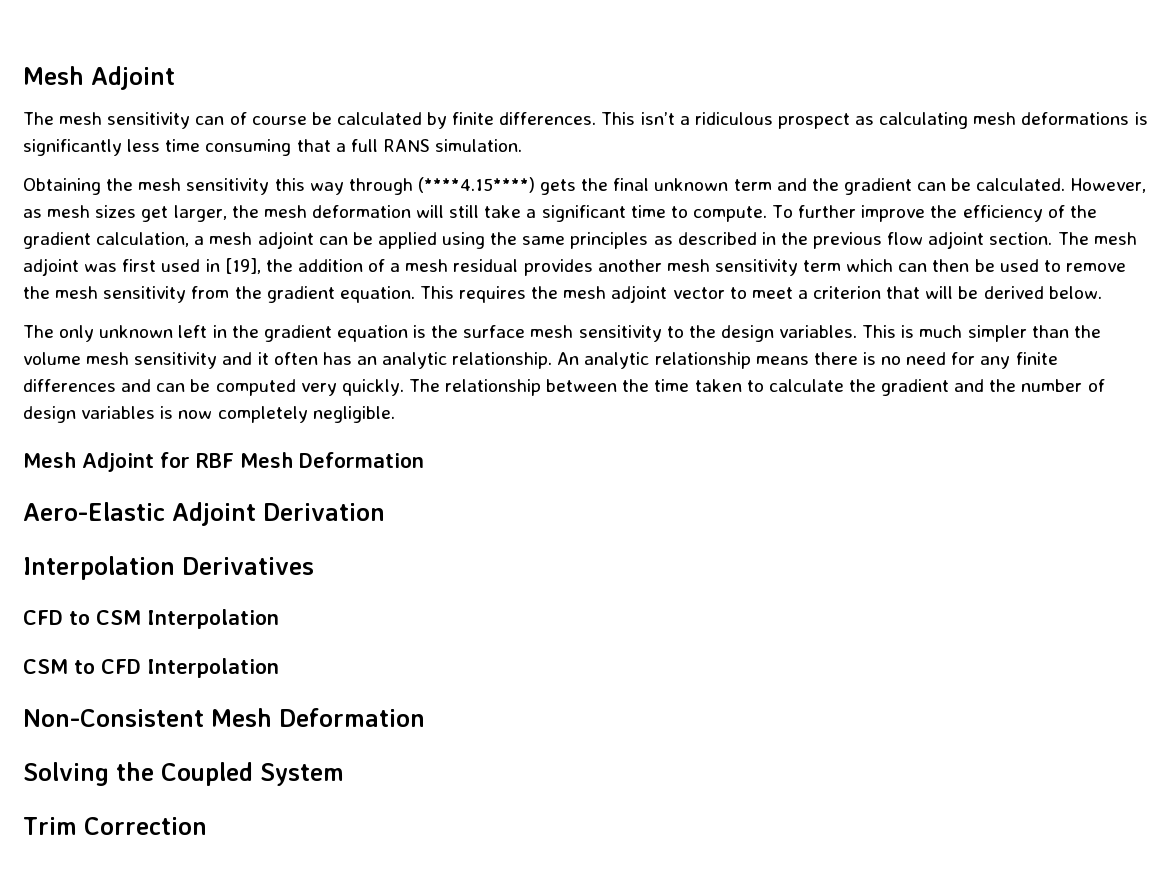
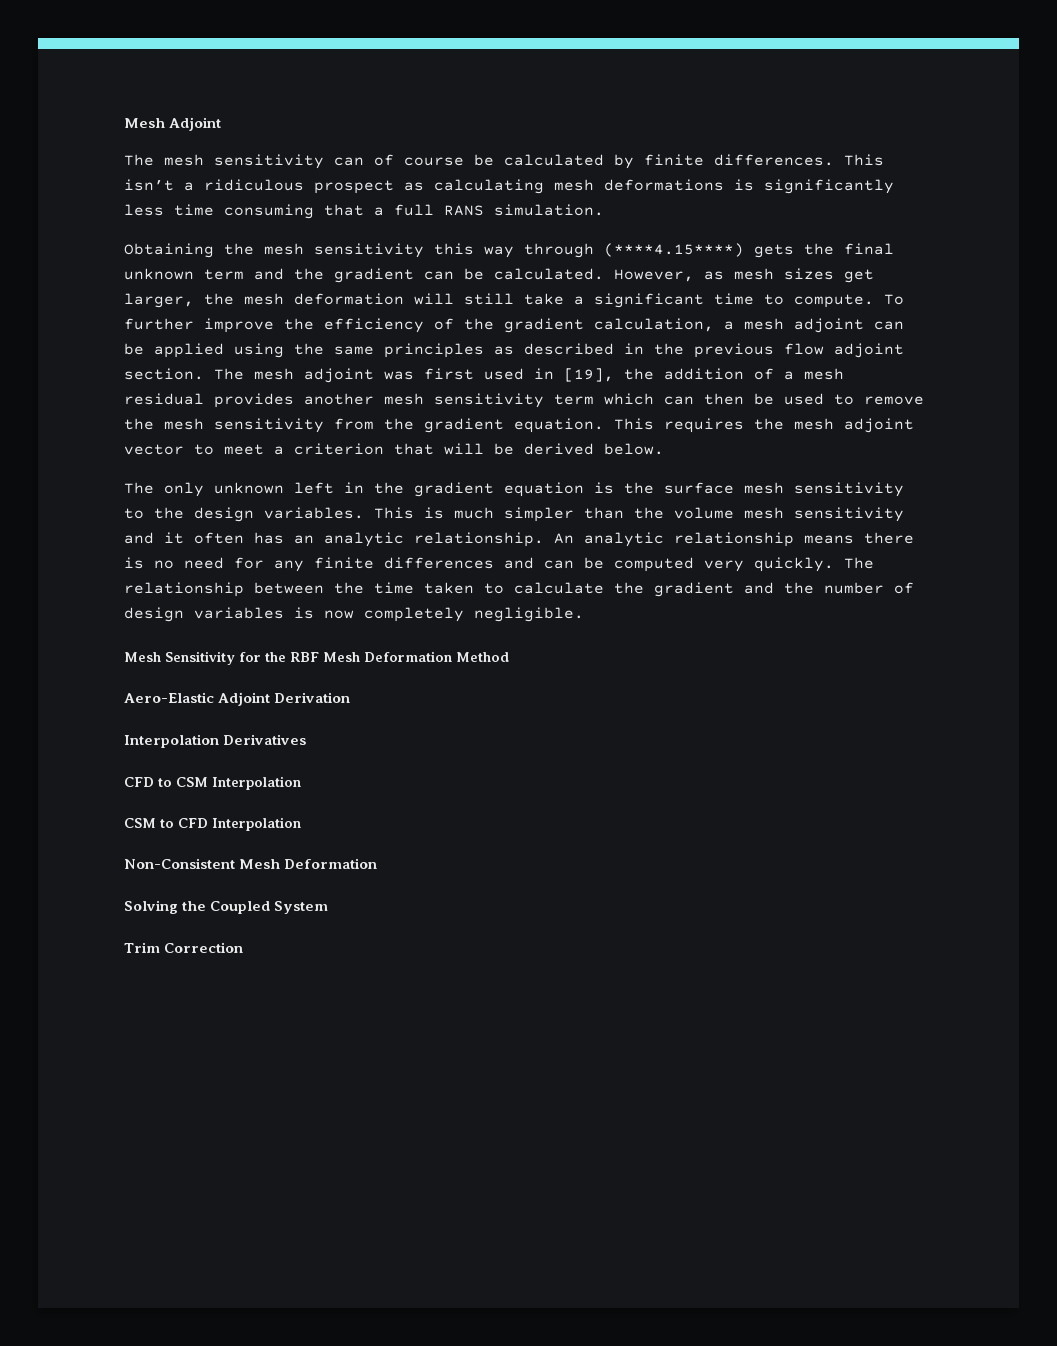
- Mesh Adjoint for RBF Mesh Deformation
+ Mesh Sensitivity for the RBF Mesh Deformation Method

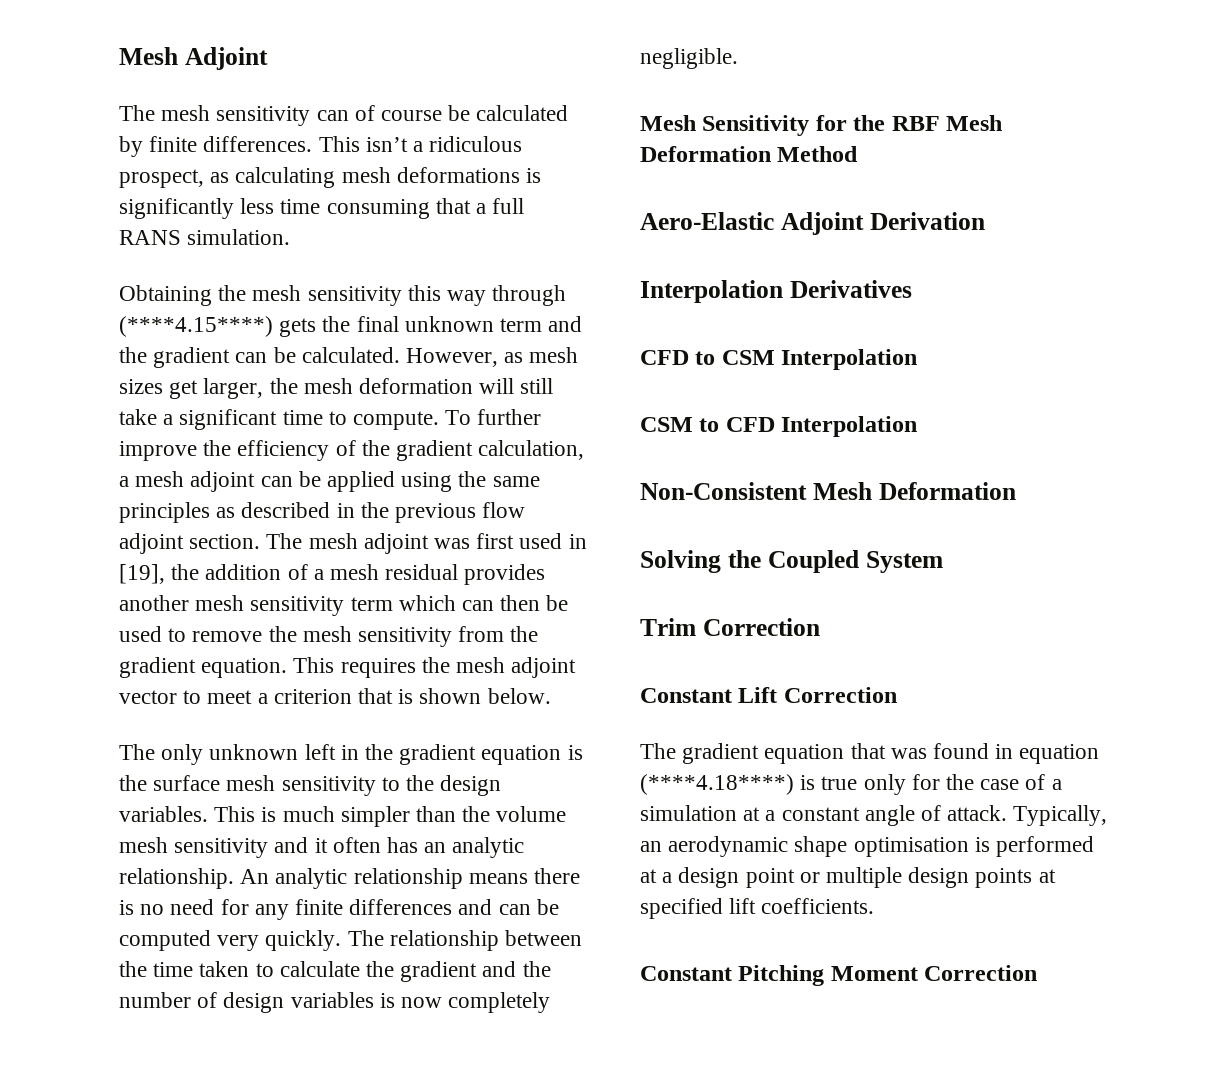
- This isn’t a ridiculous prospect as calculating mesh deformations is significantly less time consuming that a full RANS simulation.
+ This isn’t a ridiculous prospect, as calculating mesh deformations is significantly less time consuming that a full RANS simulation.
- This requires the mesh adjoint vector to meet a criterion that will be derived below.
+ This requires the mesh adjoint vector to meet a criterion that is shown below.
+ Constant Lift Correction
+ The gradient equation that was found in equation (****4.18****) is true only for the case of a simulation at a constant angle of attack. Typically, an aerodynamic shape optimisation is performed at a design point or multiple design points at specified lift coefficients.
+ Constant Pitching Moment Correction

